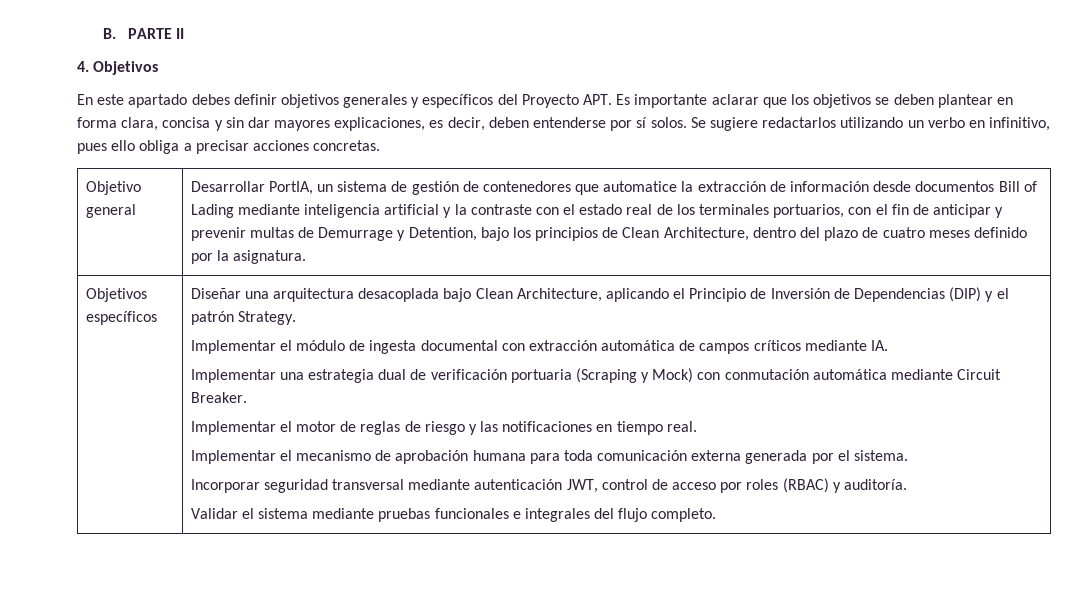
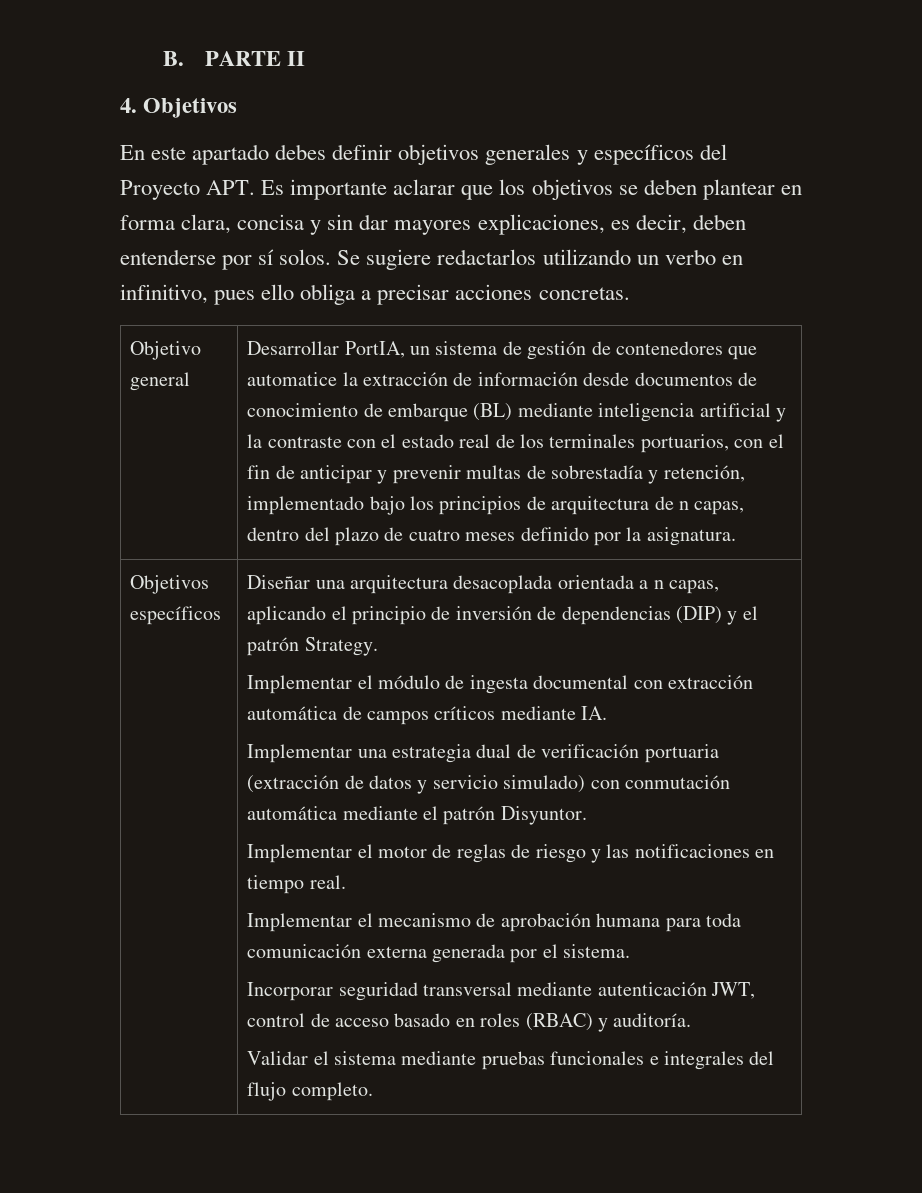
- Desarrollar PortIA, un sistema de gestión de contenedores que automatice la extracción de información desde documentos Bill of Lading mediante inteligencia artificial y la contraste con el estado real de los terminales portuarios, con el fin de anticipar y prevenir multas de Demurrage y Detention, bajo los principios de Clean Architecture, dentro del plazo de cuatro meses definido por la asignatura.
+ Desarrollar PortIA, un sistema de gestión de contenedores que automatice la extracción de información desde documentos de conocimiento de embarque (BL) mediante inteligencia artificial y la contraste con el estado real de los terminales portuarios, con el fin de anticipar y prevenir multas de sobrestadía y retención, implementado bajo los principios de arquitectura de n capas, dentro del plazo de cuatro meses definido por la asignatura.
- Diseñar una arquitectura desacoplada bajo Clean Architecture, aplicando el Principio de Inversión de Dependencias (DIP) y el patrón Strategy.
+ Diseñar una arquitectura desacoplada orientada a n capas, aplicando el principio de inversión de dependencias (DIP) y el patrón Strategy.
- Implementar una estrategia dual de verificación portuaria (Scraping y Mock) con conmutación automática mediante Circuit Breaker.
+ Implementar una estrategia dual de verificación portuaria (extracción de datos y servicio simulado) con conmutación automática mediante el patrón Disyuntor.
- Incorporar seguridad transversal mediante autenticación JWT, control de acceso por roles (RBAC) y auditoría.
+ Incorporar seguridad transversal mediante autenticación JWT, control de acceso basado en roles (RBAC) y auditoría.

